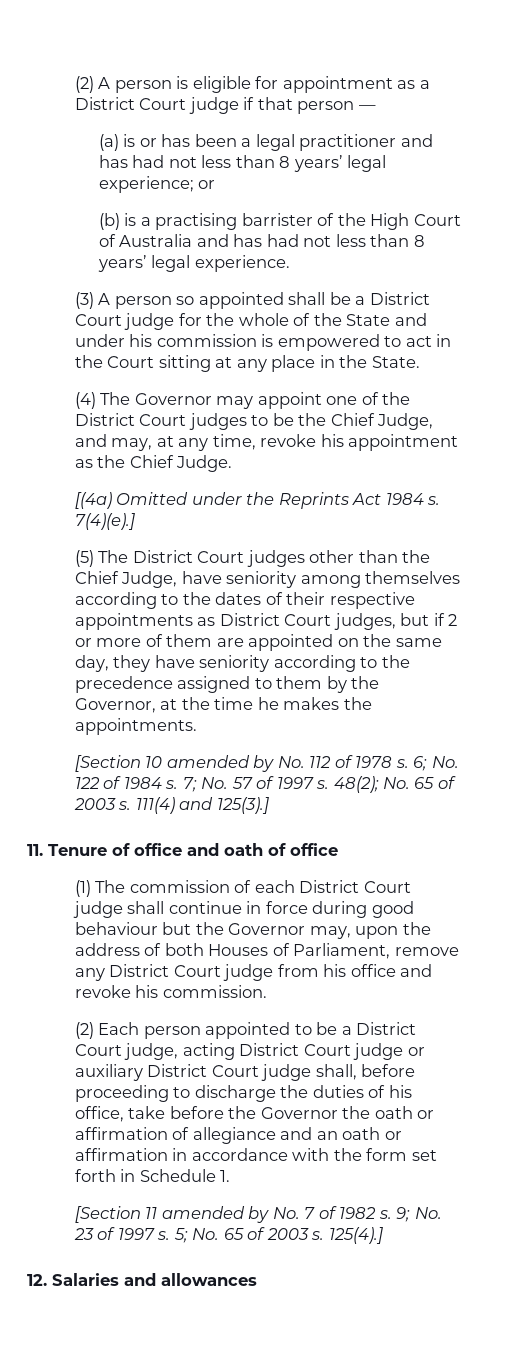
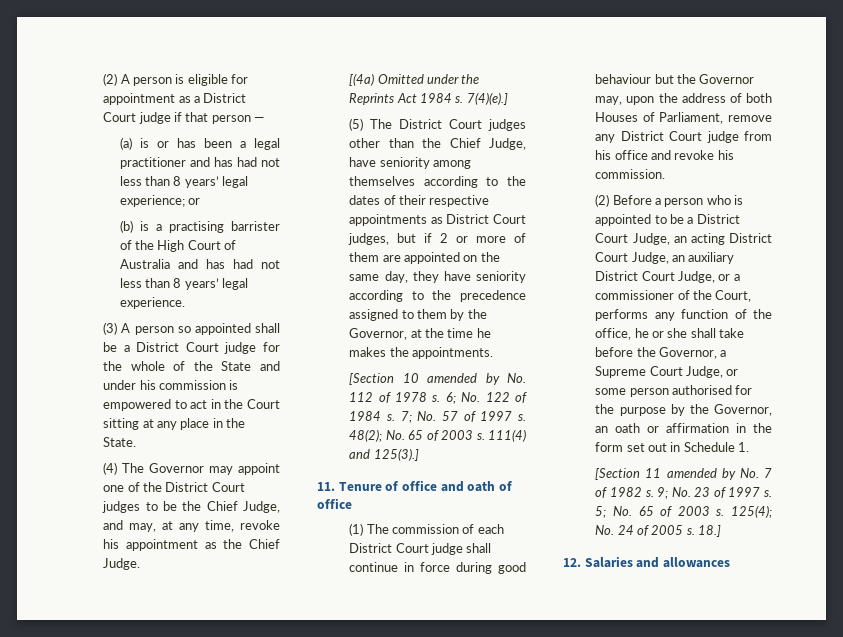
- (2) Each person appointed to be a District Court judge, acting District Court judge or auxiliary District Court judge shall, before proceeding to discharge the duties of his office, take before the Governor the oath or affirmation of allegiance and an oath or affirmation in accordance with the form set forth in Schedule 1.
+ (2) Before a person who is appointed to be a District Court Judge, an acting District Court Judge, an auxiliary District Court Judge, or a commissioner of the Court, performs any function of the office, he or she shall take before the Governor, a Supreme Court Judge, or some person authorised for the purpose by the Governor, an oath or affirmation in the form set out in Schedule 1.
- 125(4).]
+ 125(4); No. 24 of 2005 s. 18.]

